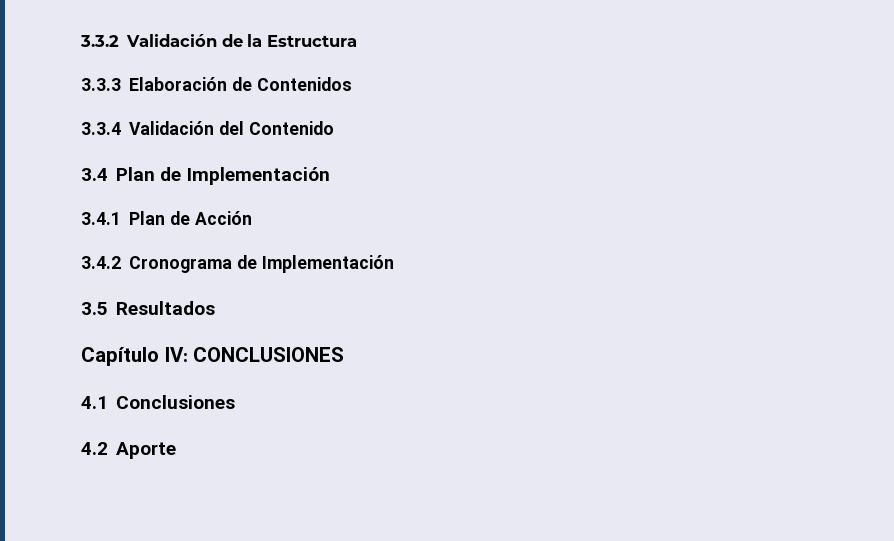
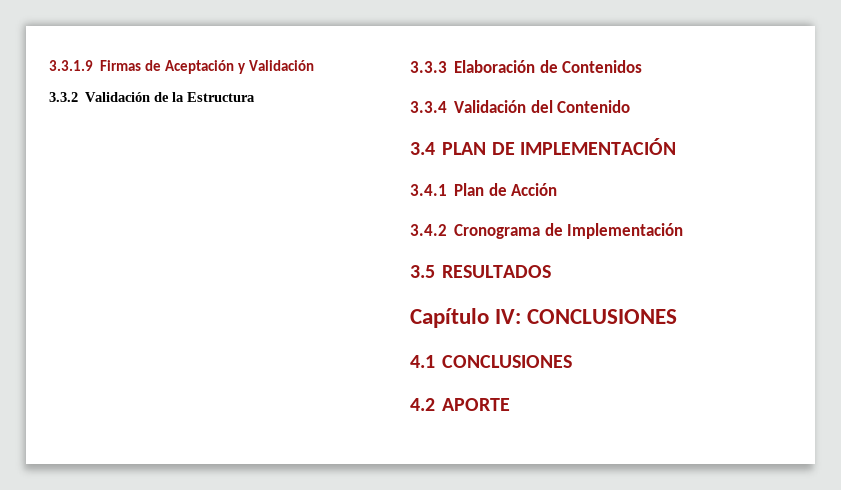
+ 3.3.1.9 Firmas de Aceptación y Validación
- 3.4 Plan de Implementación
+ 3.4 PLAN DE IMPLEMENTACIÓN
- 3.5 Resultados
+ 3.5 RESULTADOS
- 4.1 Conclusiones
+ 4.1 CONCLUSIONES
- 4.2 Aporte
+ 4.2 APORTE

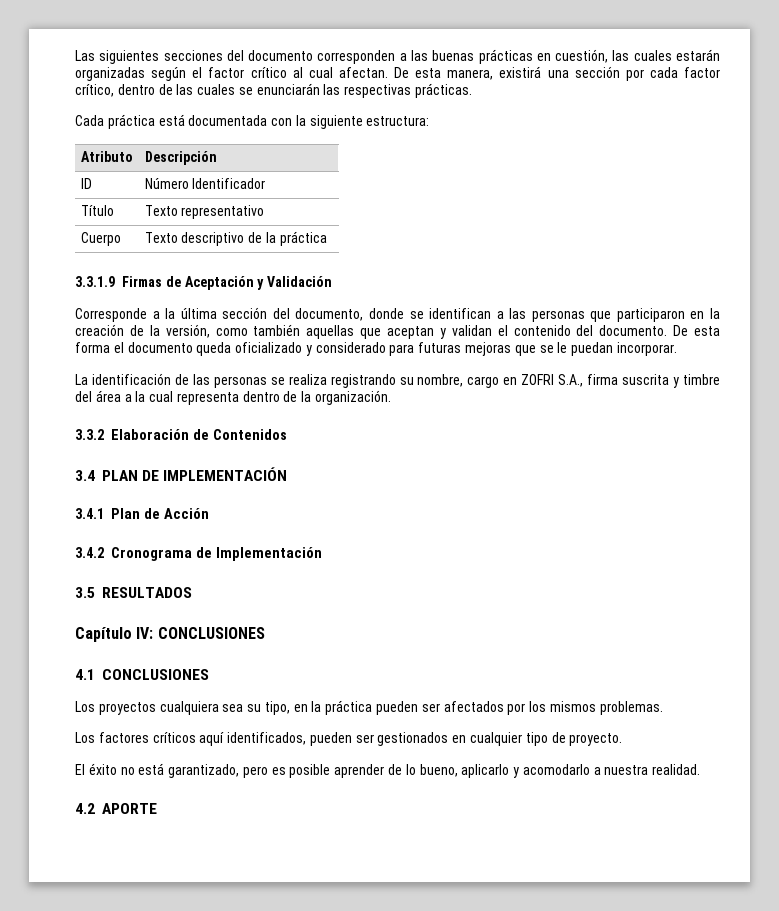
+ Las siguientes secciones del documento corresponden a las buenas prácticas en cuestión, las cuales estarán organizadas según el factor crítico al cual afectan. De esta manera, existirá una sección por cada factor crítico, dentro de las cuales se enunciarán las respectivas prácticas.
+ Cada práctica está documentada con la siguiente estructura:
+ Atributo | Descripción
+ ID | Número Identificador
+ Título | Texto representativo
+ Cuerpo | Texto descriptivo de la práctica
- 3.3.2 Validación de la Estructura
- 3.3.3 Elaboración de Contenidos
+ Corresponde a la última sección del documento, donde se identifican a las personas que participaron en la creación de la versión, como también aquellas que aceptan y validan el contenido del documento. De esta forma el documento queda oficializado y considerado para futuras mejoras que se le puedan incorporar.
+ La identificación de las personas se realiza registrando su nombre, cargo en ZOFRI S.A., firma suscrita y timbre del área a la cual representa dentro de la organización.
+ 3.3.2 Elaboración de Contenidos
- 3.3.4 Validación del Contenido
+ Los proyectos cualquiera sea su tipo, en la práctica pueden ser afectados por los mismos problemas.
+ Los factores críticos aquí identificados, pueden ser gestionados en cualquier tipo de proyecto.
+ El éxito no está garantizado, pero es posible aprender de lo bueno, aplicarlo y acomodarlo a nuestra realidad.

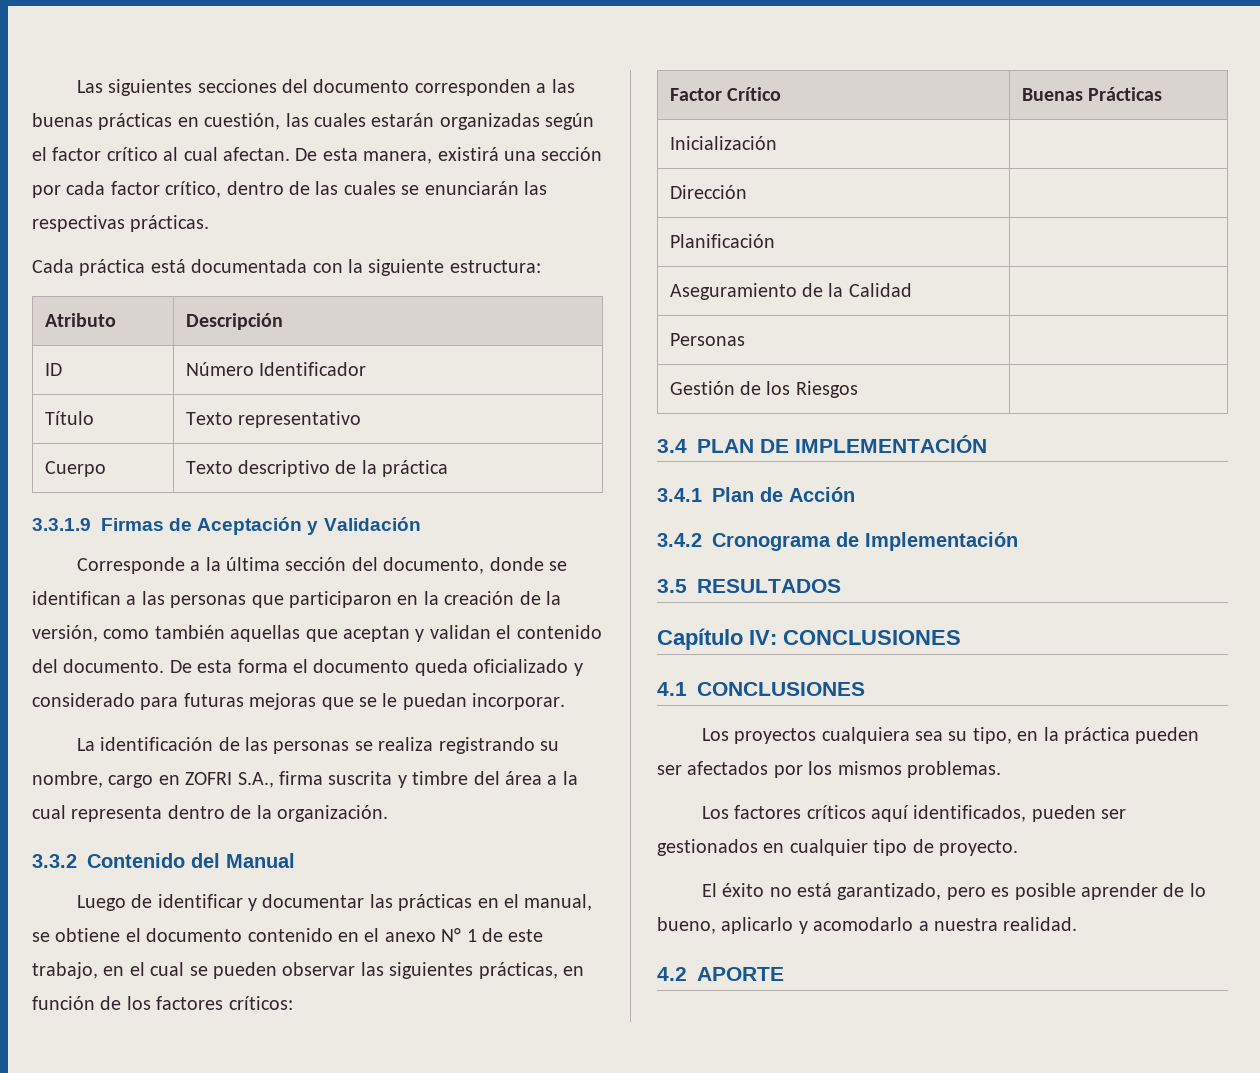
- 3.3.2 Elaboración de Contenidos
+ 3.3.2 Contenido del Manual
+ Luego de identificar y documentar las prácticas en el manual, se obtiene el documento contenido en el anexo N° 1 de este trabajo, en el cual se pueden observar las siguientes prácticas, en función de los factores críticos:
+ Factor Crítico | Buenas Prácticas
+ Inicialización |
+ Dirección |
+ Planificación |
+ Aseguramiento de la Calidad |
+ Personas |
+ Gestión de los Riesgos |

